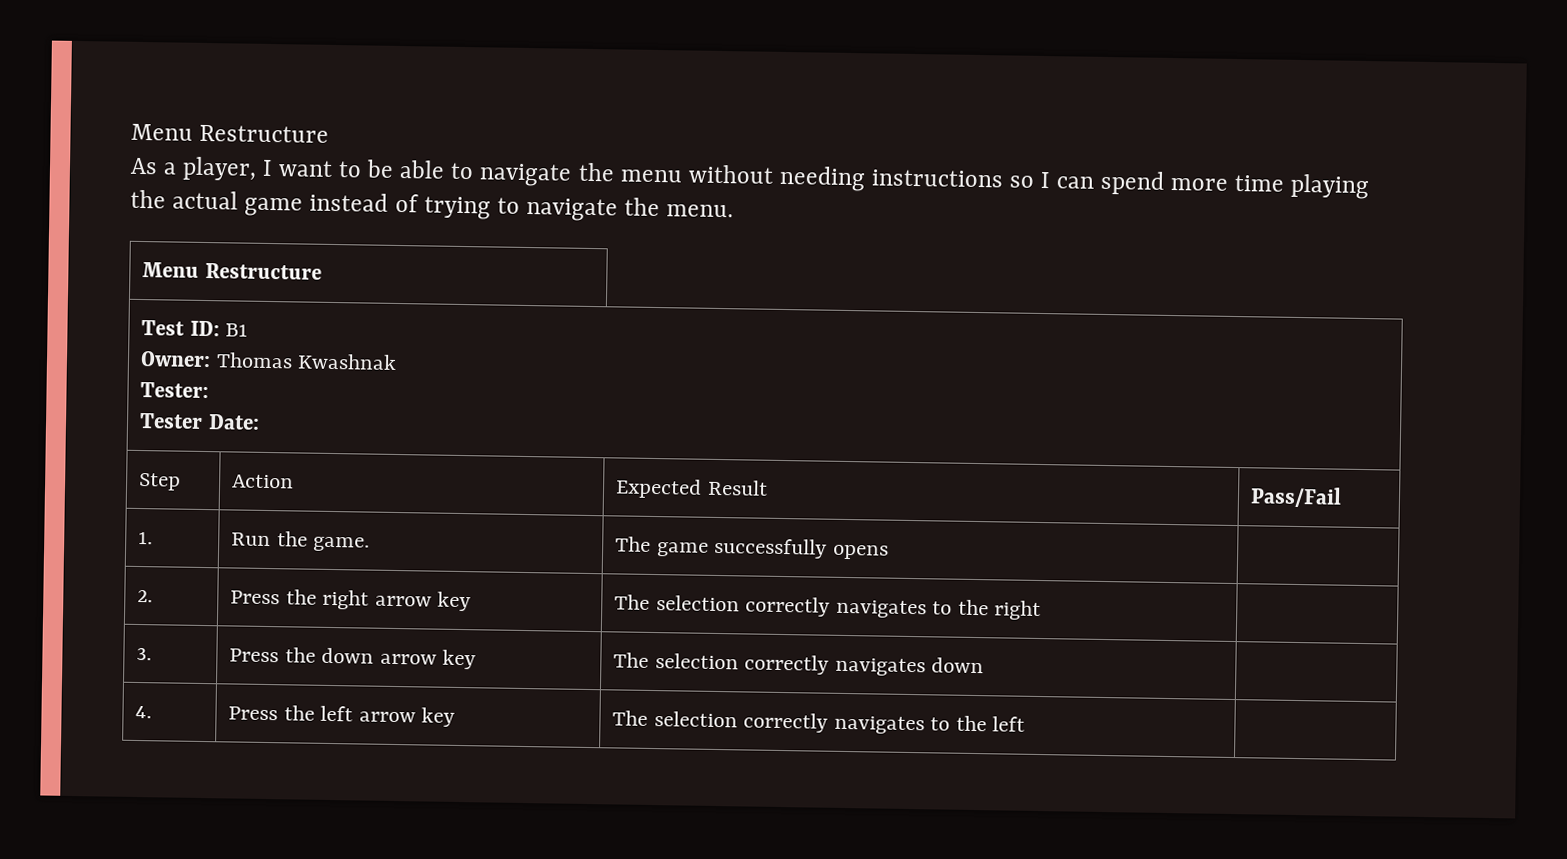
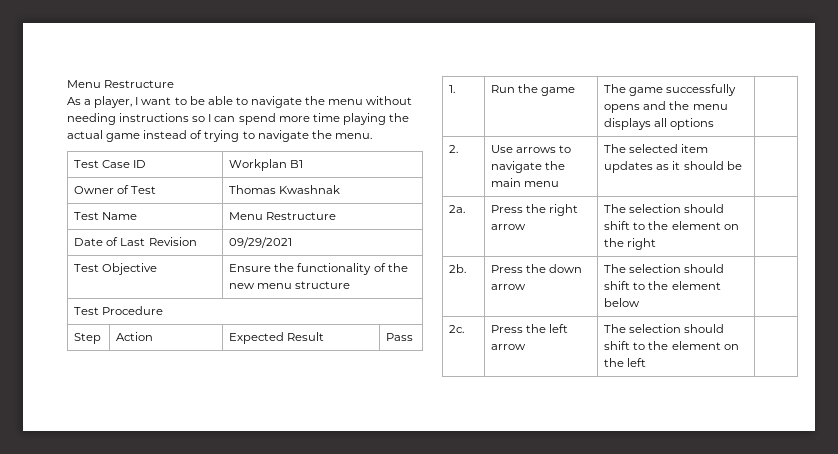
  As a player, I want to be able to navigate the menu without needing instructions so I can spend more time playing the actual game instead of trying to navigate the menu.
- Menu Restructure
- Test ID: B1
- Owner: Thomas Kwashnak
- Tester:
- Tester Date:
+ Test Case ID | Workplan B1
+ Owner of Test | Thomas Kwashnak
+ Test Name | Menu Restructure
+ Date of Last Revision | 09/29/2021
+ Test Objective | Ensure the functionality of the new menu structure
+ Test Procedure
- Step | Action | Expected Result | Pass/Fail
+ Step | Action | Expected Result | Pass
- 1. | Run the game. | The game successfully opens |
- 2. | Press the right arrow key | The selection correctly navigates to the right |
+ 1. | Run the game | The game successfully opens and the menu displays all options |
+ 2. | Use arrows to navigate the main menu | The selected item updates as it should be |
+ 2a. | Press the right arrow | The selection should shift to the element on the right |
- 3. | Press the down arrow key | The selection correctly navigates down |
- 4. | Press the left arrow key | The selection correctly navigates to the left |
+ 2b. | Press the down arrow | The selection should shift to the element below |
+ 2c. | Press the left arrow | The selection should shift to the element on the left |

